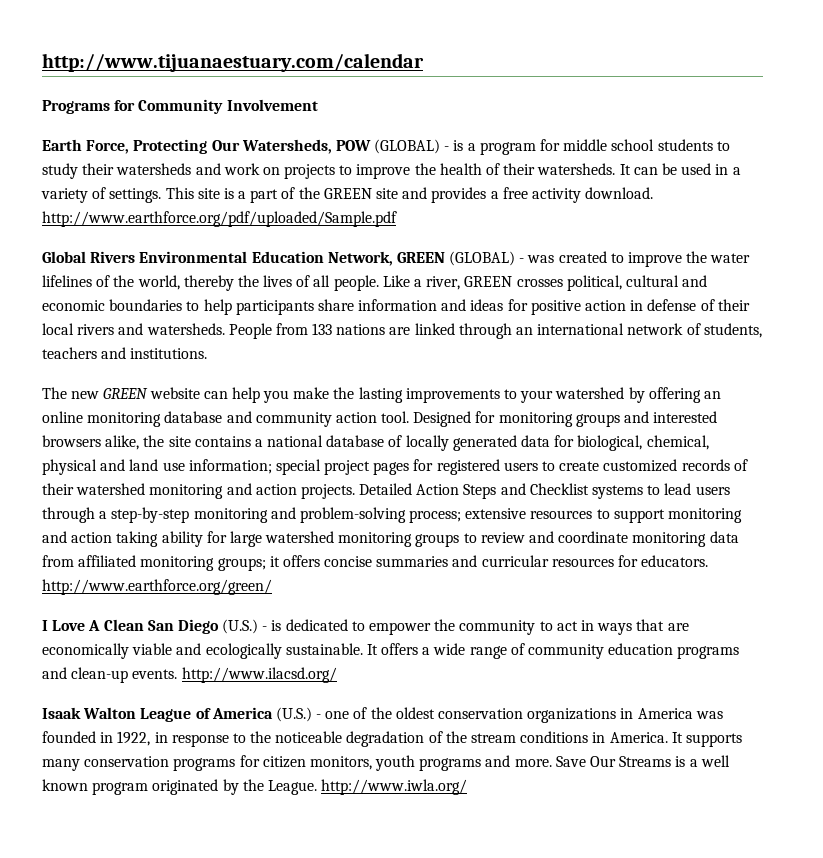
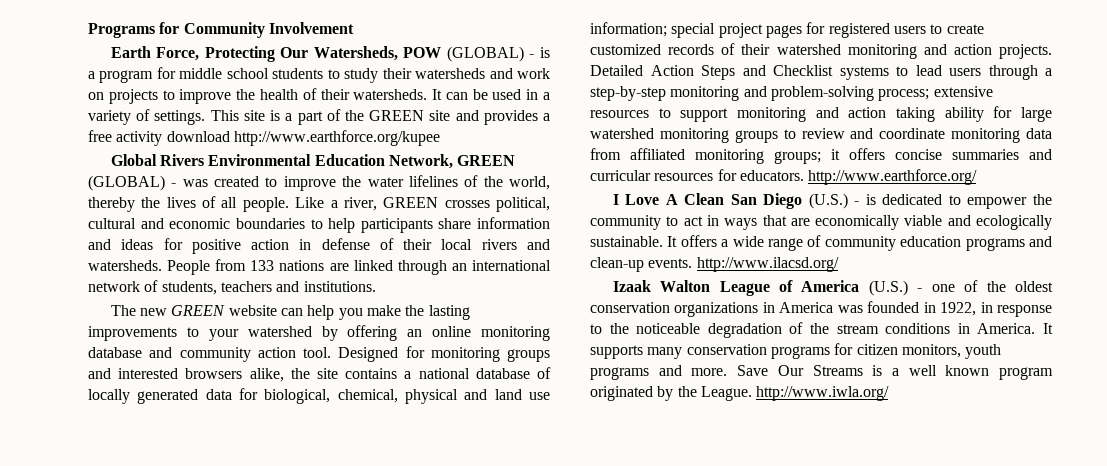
- http://www.tijuanaestuary.com/calendar
- This site is a part of the GREEN site and provides a free activity download. http://www.earthforce.org/pdf/uploaded/Sample.pdf
+ This site is a part of the GREEN site and provides a free activity download http://www.earthforce.org/kupee
- Detailed Action Steps and Checklist systems to lead users through a step-by-step monitoring and problem-solving process; extensive resources to support monitoring and action taking ability for large watershed monitoring groups to review and coordinate monitoring data from affiliated monitoring groups; it offers concise summaries and curricular resources for educators. http://www.earthforce.org/green/
+ Detailed Action Steps and Checklist systems to lead users through a step-by-step monitoring and problem-solving process; extensive resources to support monitoring and action taking ability for large watershed monitoring groups to review and coordinate monitoring data from affiliated monitoring groups; it offers concise summaries and curricular resources for educators. http://www.earthforce.org/
- Isaak Walton League of America (U.S.) - one of the oldest conservation organizations in America was founded in 1922, in response to the noticeable degradation of the stream conditions in America.
+ Izaak Walton League of America (U.S.) - one of the oldest conservation organizations in America was founded in 1922, in response to the noticeable degradation of the stream conditions in America.

